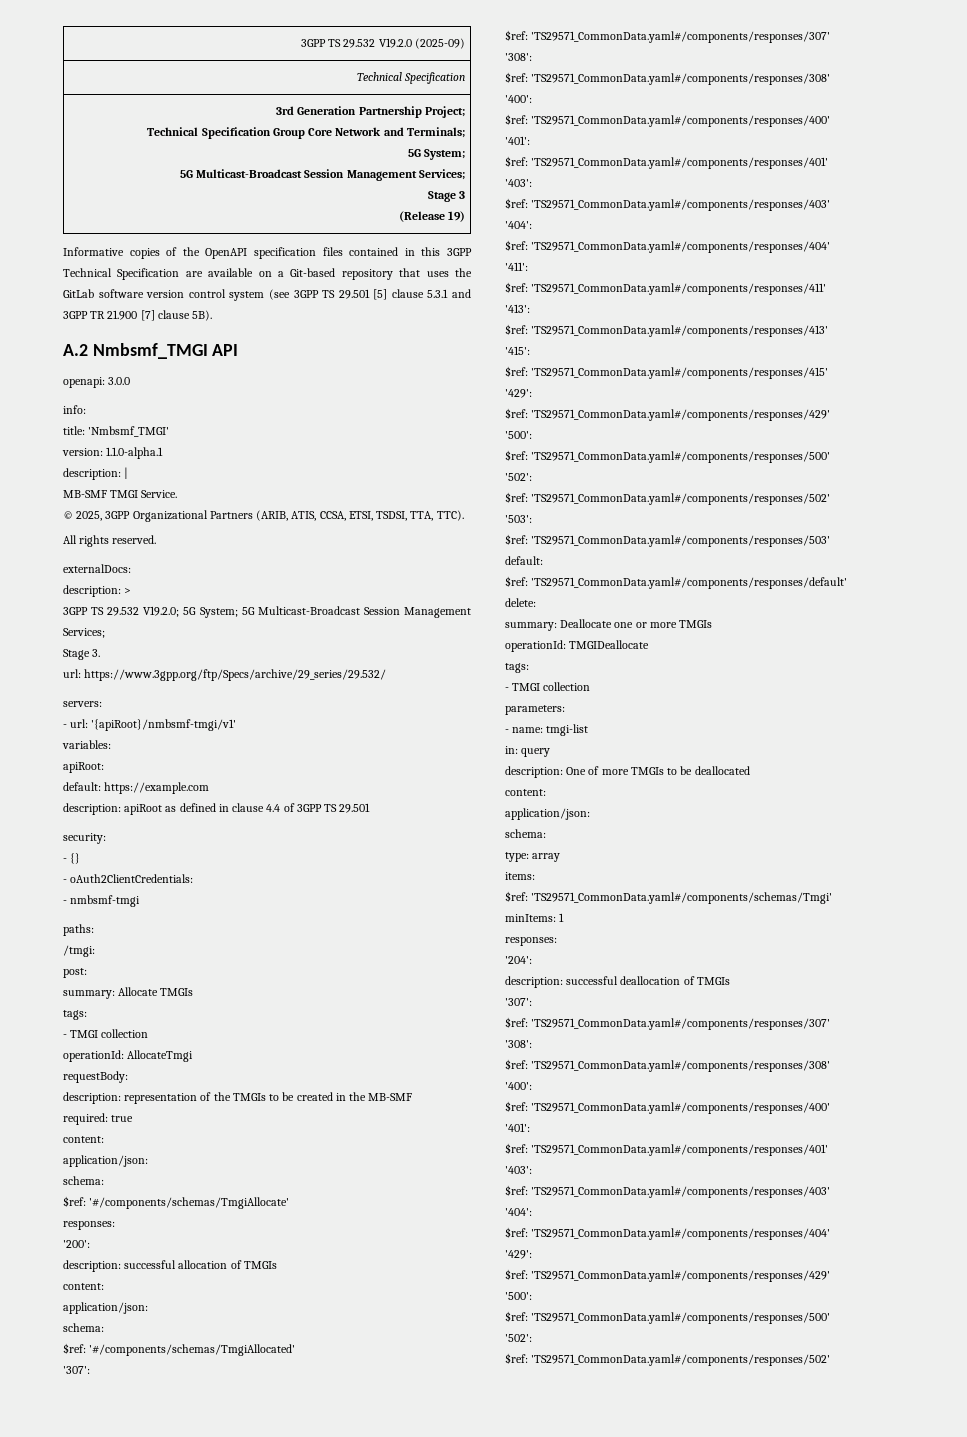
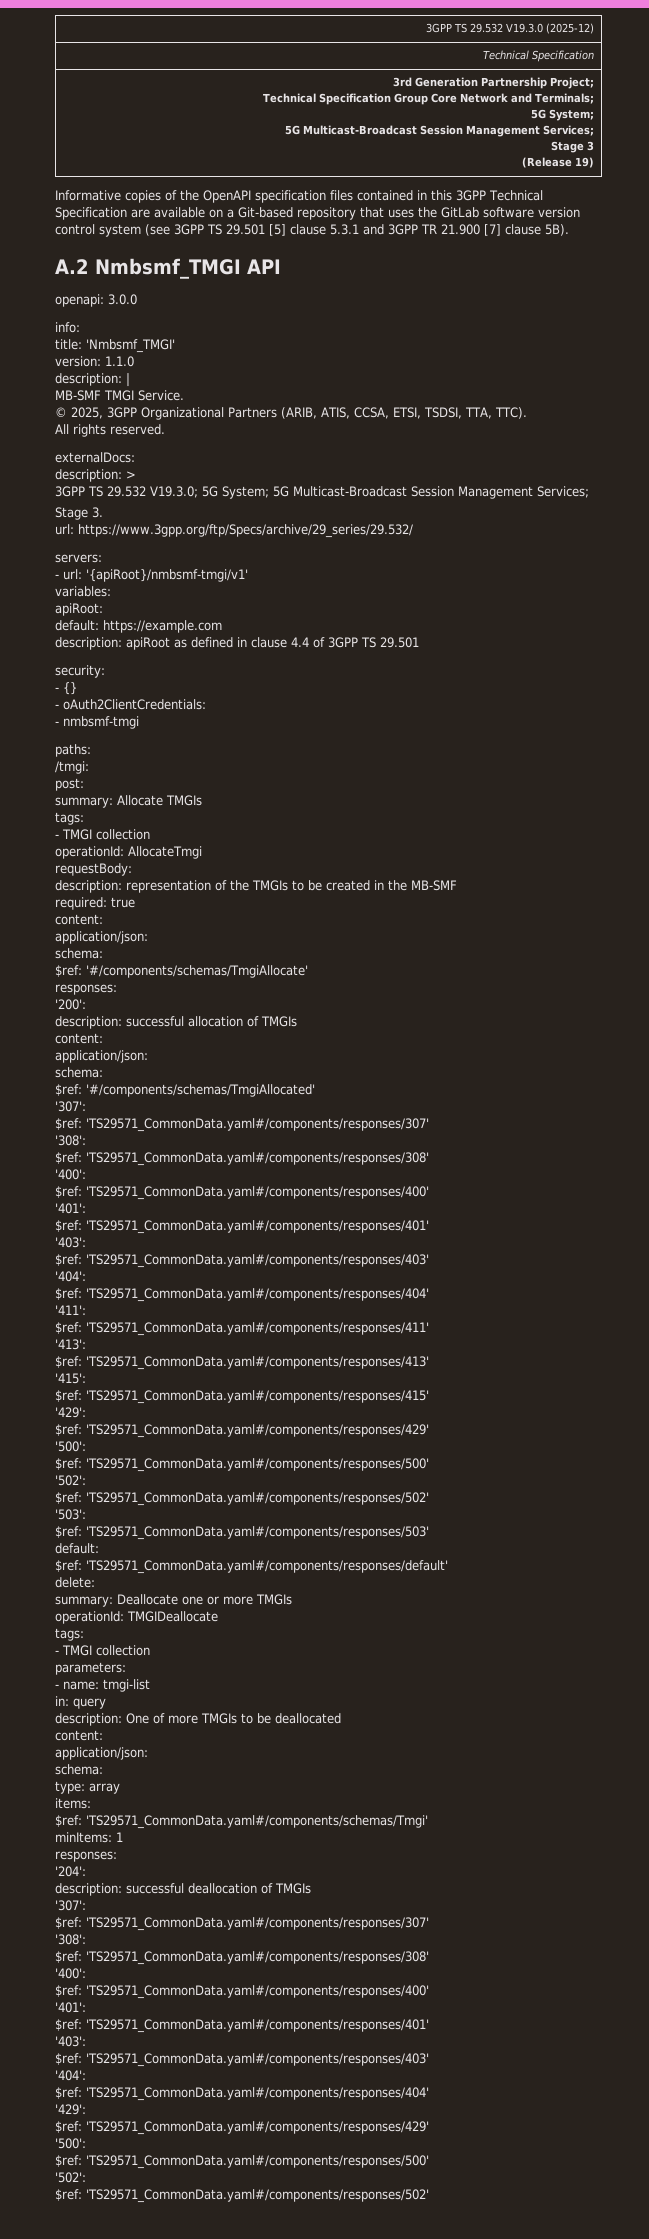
- 3GPP TS 29.532 V19.2.0 (2025-09)
+ 3GPP TS 29.532 V19.3.0 (2025-12)
- version: 1.1.0-alpha.1
+ version: 1.1.0
- 3GPP TS 29.532 V19.2.0; 5G System; 5G Multicast-Broadcast Session Management Services;
+ 3GPP TS 29.532 V19.3.0; 5G System; 5G Multicast-Broadcast Session Management Services;

